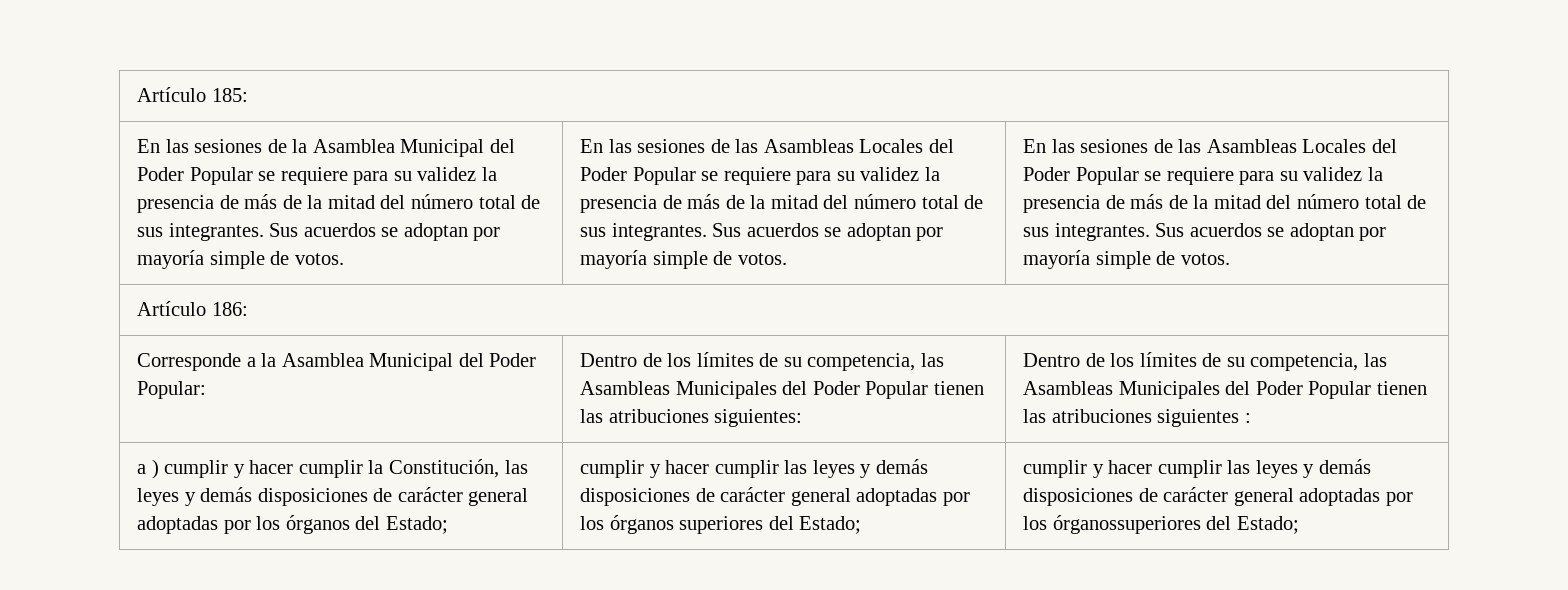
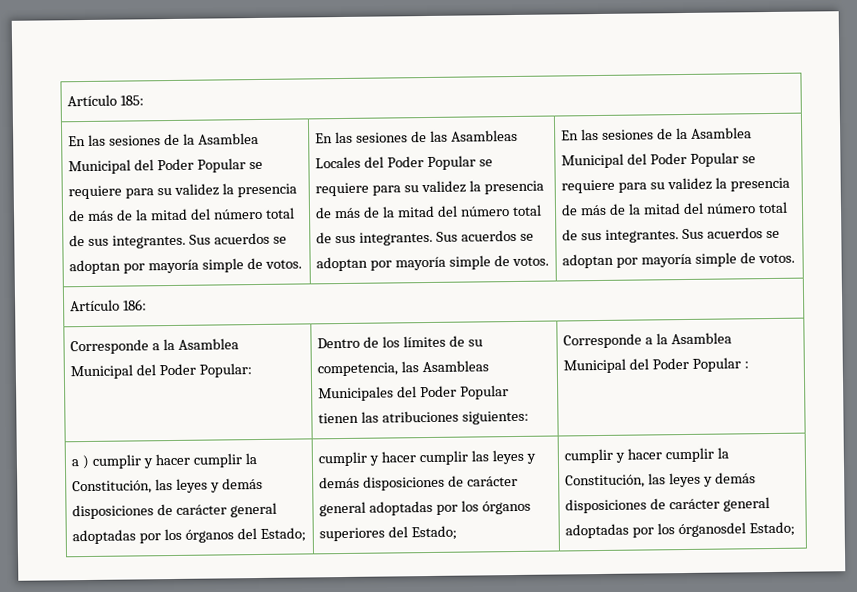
- En las sesiones de las Asambleas Locales del Poder Popular se requiere para su validez la presencia de más de la mitad del número total de sus integrantes. Sus acuerdos se adoptan por mayoría simple de votos. | En las sesiones de las Asambleas Locales del Poder Popular se requiere para su validez la presencia de más de la mitad del número total de sus integrantes.
+ En las sesiones de las Asambleas Locales del Poder Popular se requiere para su validez la presencia de más de la mitad del número total de sus integrantes. Sus acuerdos se adoptan por mayoría simple de votos. | En las sesiones de la Asamblea Municipal del Poder Popular se requiere para su validez la presencia de más de la mitad del número total de sus integrantes.
- Dentro de los límites de su competencia, las Asambleas Municipales del Poder Popular tienen las atribuciones siguientes :
+ Corresponde a la Asamblea Municipal del Poder Popular :
- cumplir y hacer cumplir las leyes y demás disposiciones de carácter general adoptadas por los órganossuperiores del Estado;
+ cumplir y hacer cumplir la Constitución, las leyes y demás disposiciones de carácter general adoptadas por los órganosdel Estado;

